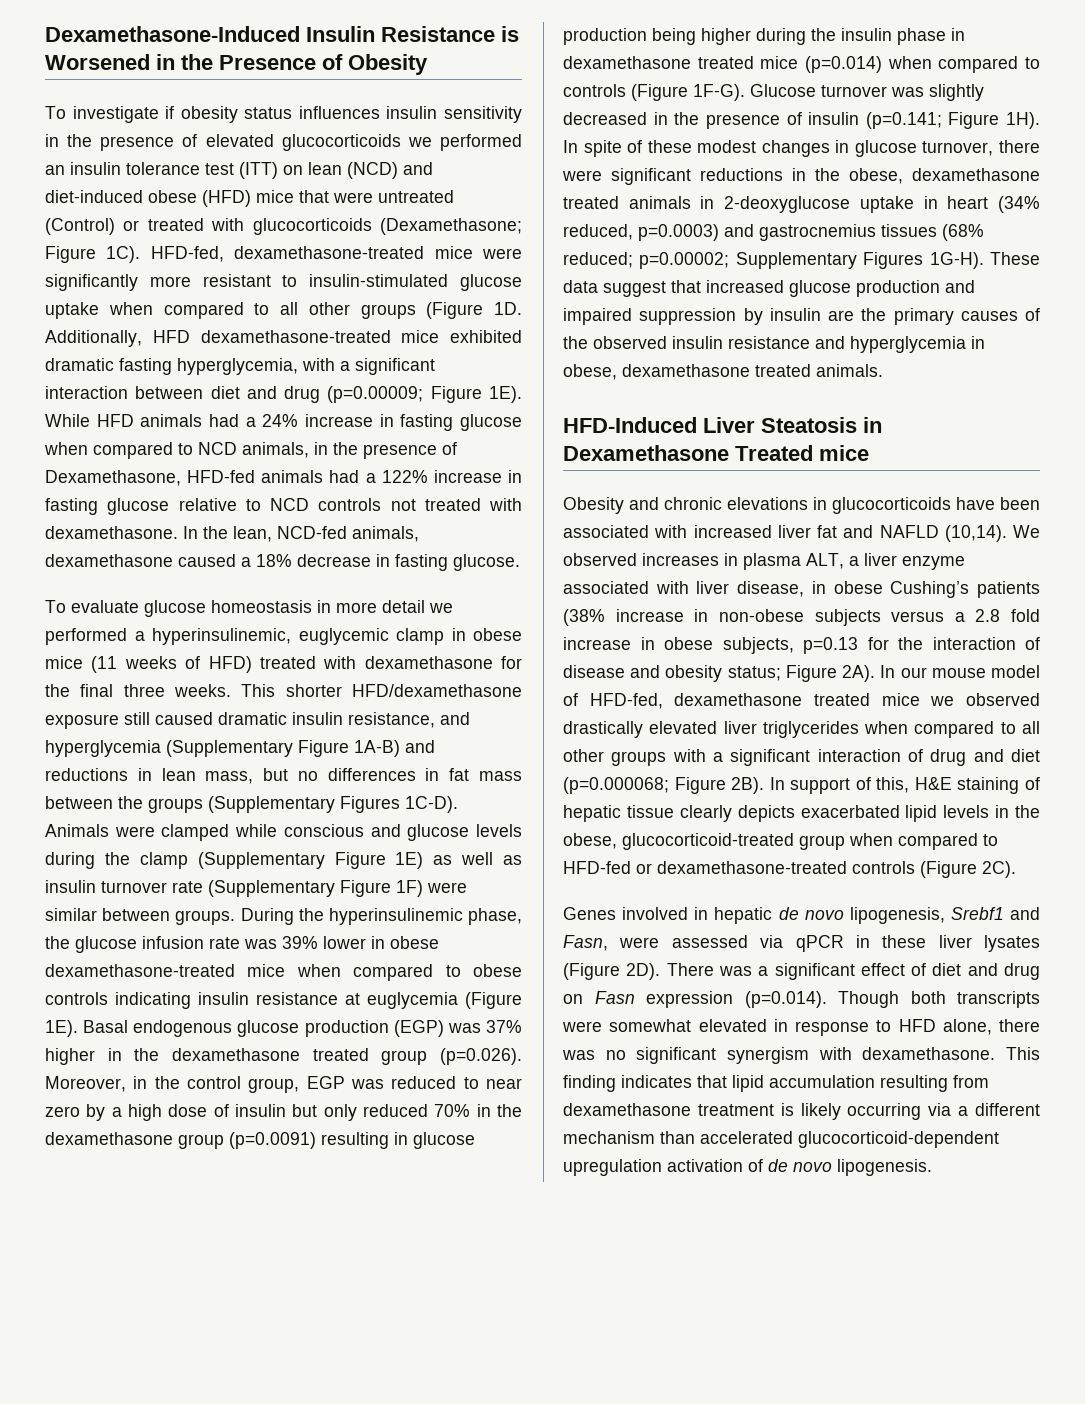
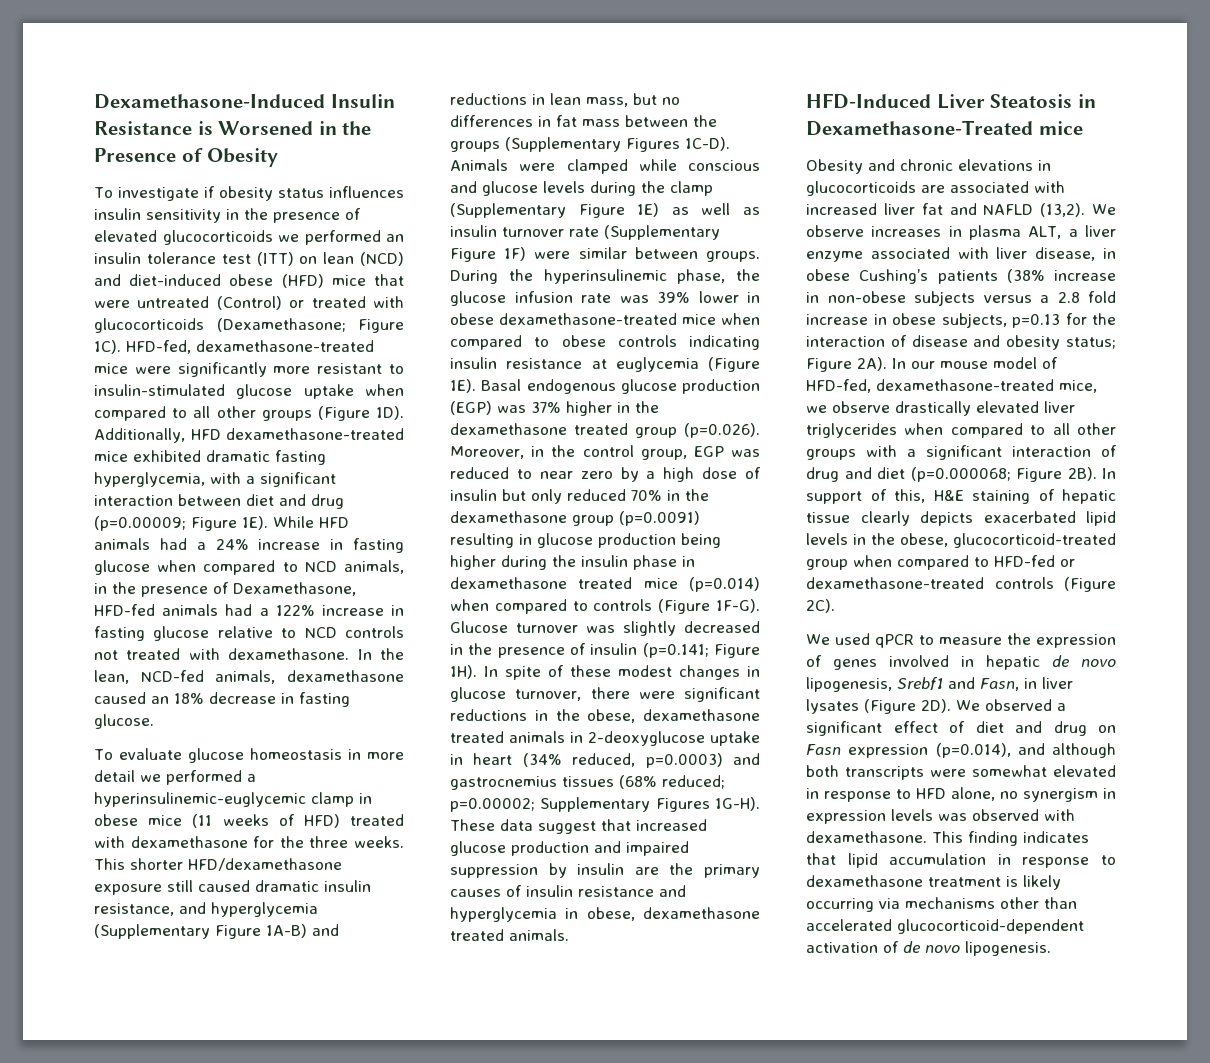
- HFD-fed, dexamethasone-treated mice were significantly more resistant to insulin-stimulated glucose uptake when compared to all other groups (Figure 1D.
+ HFD-fed, dexamethasone-treated mice were significantly more resistant to insulin-stimulated glucose uptake when compared to all other groups (Figure 1D).
- In the lean, NCD-fed animals, dexamethasone caused a 18% decrease in fasting glucose.
+ In the lean, NCD-fed animals, dexamethasone caused an 18% decrease in fasting glucose.
- To evaluate glucose homeostasis in more detail we performed a hyperinsulinemic, euglycemic clamp in obese mice (11 weeks of HFD) treated with dexamethasone for the final three weeks.
+ To evaluate glucose homeostasis in more detail we performed a hyperinsulinemic-euglycemic clamp in obese mice (11 weeks of HFD) treated with dexamethasone for the three weeks.
- These data suggest that increased glucose production and impaired suppression by insulin are the primary causes of the observed insulin resistance and hyperglycemia in obese, dexamethasone treated animals.
+ These data suggest that increased glucose production and impaired suppression by insulin are the primary causes of insulin resistance and hyperglycemia in obese, dexamethasone treated animals.
- HFD-Induced Liver Steatosis in Dexamethasone Treated mice
+ HFD-Induced Liver Steatosis in Dexamethasone-Treated mice
- Obesity and chronic elevations in glucocorticoids have been associated with increased liver fat and NAFLD (10,14). We observed increases in plasma ALT, a liver enzyme associated with liver disease, in obese Cushing’s patients (38% increase in non-obese subjects versus a 2.8 fold increase in obese subjects, p=0.13 for the interaction of disease and obesity status; Figure 2A).
+ Obesity and chronic elevations in glucocorticoids are associated with increased liver fat and NAFLD (13,2). We observe increases in plasma ALT, a liver enzyme associated with liver disease, in obese Cushing’s patients (38% increase in non-obese subjects versus a 2.8 fold increase in obese subjects, p=0.13 for the interaction of disease and obesity status; Figure 2A).
- In our mouse model of HFD-fed, dexamethasone treated mice we observed drastically elevated liver triglycerides when compared to all other groups with a significant interaction of drug and diet (p=0.000068; Figure 2B).
+ In our mouse model of HFD-fed, dexamethasone-treated mice, we observe drastically elevated liver triglycerides when compared to all other groups with a significant interaction of drug and diet (p=0.000068; Figure 2B).
- Genes involved in hepatic de novo lipogenesis, Srebf1 and Fasn, were assessed via qPCR in these liver lysates (Figure 2D).
+ We used qPCR to measure the expression of genes involved in hepatic de novo lipogenesis, Srebf1 and Fasn, in liver lysates (Figure 2D).
- There was a significant effect of diet and drug on Fasn expression (p=0.014). Though both transcripts were somewhat elevated in response to HFD alone, there was no significant synergism with dexamethasone.
+ We observed a significant effect of diet and drug on Fasn expression (p=0.014), and although both transcripts were somewhat elevated in response to HFD alone, no synergism in expression levels was observed with dexamethasone.
- This finding indicates that lipid accumulation resulting from dexamethasone treatment is likely occurring via a different mechanism than accelerated glucocorticoid-dependent upregulation activation of de novo lipogenesis.
+ This finding indicates that lipid accumulation in response to dexamethasone treatment is likely occurring via mechanisms other than accelerated glucocorticoid-dependent activation of de novo lipogenesis.

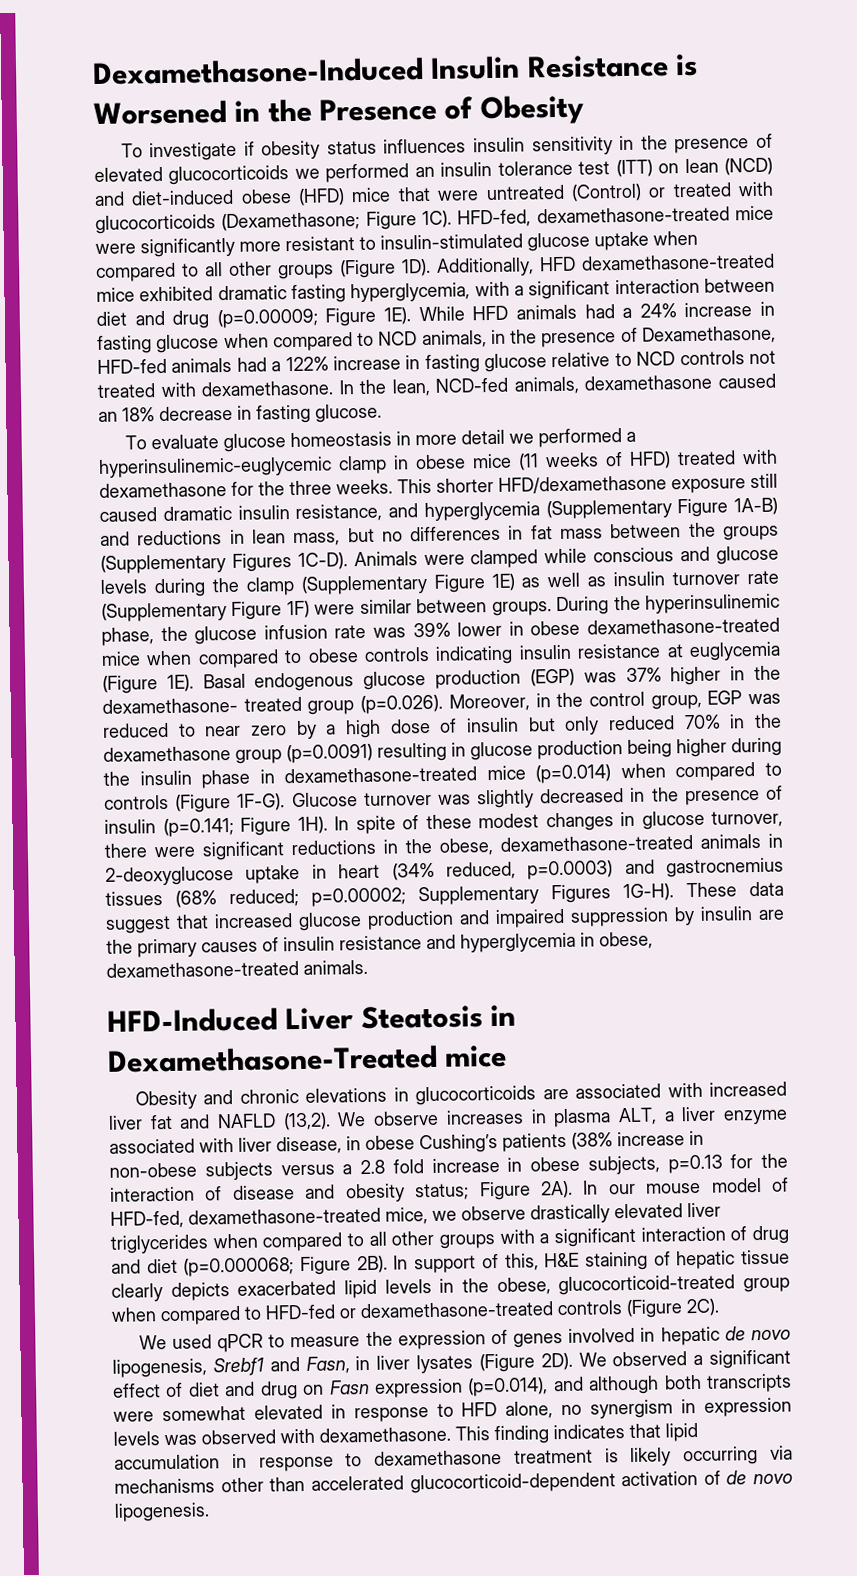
- Basal endogenous glucose production (EGP) was 37% higher in the dexamethasone treated group (p=0.026). Moreover, in the control group, EGP was reduced to near zero by a high dose of insulin but only reduced 70% in the dexamethasone group (p=0.0091) resulting in glucose production being higher during the insulin phase in dexamethasone treated mice (p=0.014) when compared to controls (Figure 1F-G).
+ Basal endogenous glucose production (EGP) was 37% higher in the dexamethasone- treated group (p=0.026). Moreover, in the control group, EGP was reduced to near zero by a high dose of insulin but only reduced 70% in the dexamethasone group (p=0.0091) resulting in glucose production being higher during the insulin phase in dexamethasone-treated mice (p=0.014) when compared to controls (Figure 1F-G).
- In spite of these modest changes in glucose turnover, there were significant reductions in the obese, dexamethasone treated animals in 2-deoxyglucose uptake in heart (34% reduced, p=0.0003) and gastrocnemius tissues (68% reduced; p=0.00002; Supplementary Figures 1G-H).
+ In spite of these modest changes in glucose turnover, there were significant reductions in the obese, dexamethasone-treated animals in 2-deoxyglucose uptake in heart (34% reduced, p=0.0003) and gastrocnemius tissues (68% reduced; p=0.00002; Supplementary Figures 1G-H).
- These data suggest that increased glucose production and impaired suppression by insulin are the primary causes of insulin resistance and hyperglycemia in obese, dexamethasone treated animals.
+ These data suggest that increased glucose production and impaired suppression by insulin are the primary causes of insulin resistance and hyperglycemia in obese, dexamethasone-treated animals.

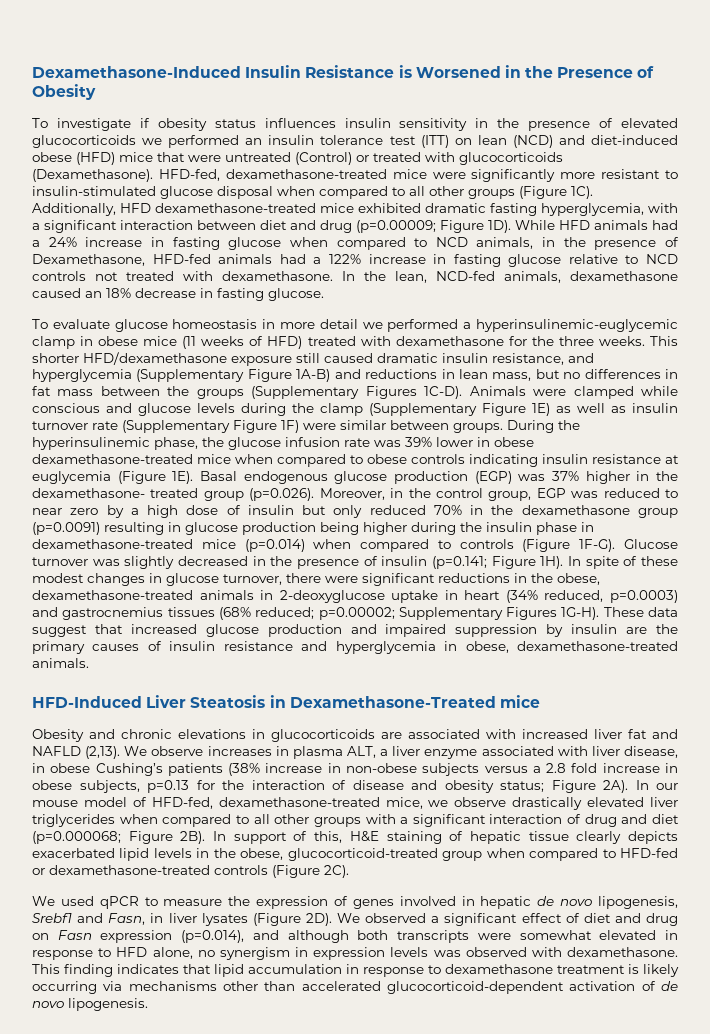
- To investigate if obesity status influences insulin sensitivity in the presence of elevated glucocorticoids we performed an insulin tolerance test (ITT) on lean (NCD) and diet-induced obese (HFD) mice that were untreated (Control) or treated with glucocorticoids (Dexamethasone; Figure 1C).
+ To investigate if obesity status influences insulin sensitivity in the presence of elevated glucocorticoids we performed an insulin tolerance test (ITT) on lean (NCD) and diet-induced obese (HFD) mice that were untreated (Control) or treated with glucocorticoids (Dexamethasone).
- HFD-fed, dexamethasone-treated mice were significantly more resistant to insulin-stimulated glucose uptake when compared to all other groups (Figure 1D).
+ HFD-fed, dexamethasone-treated mice were significantly more resistant to insulin-stimulated glucose disposal when compared to all other groups (Figure 1C).
- Additionally, HFD dexamethasone-treated mice exhibited dramatic fasting hyperglycemia, with a significant interaction between diet and drug (p=0.00009; Figure 1E).
+ Additionally, HFD dexamethasone-treated mice exhibited dramatic fasting hyperglycemia, with a significant interaction between diet and drug (p=0.00009; Figure 1D).
- Obesity and chronic elevations in glucocorticoids are associated with increased liver fat and NAFLD (13,2).
+ Obesity and chronic elevations in glucocorticoids are associated with increased liver fat and NAFLD (2,13).

